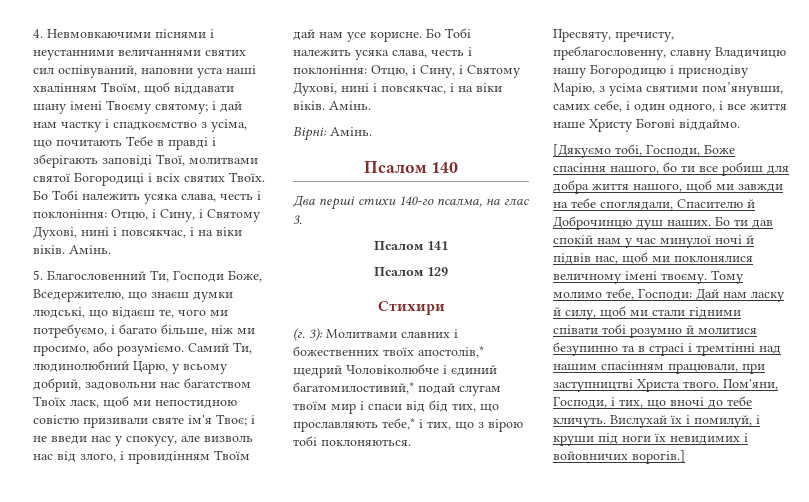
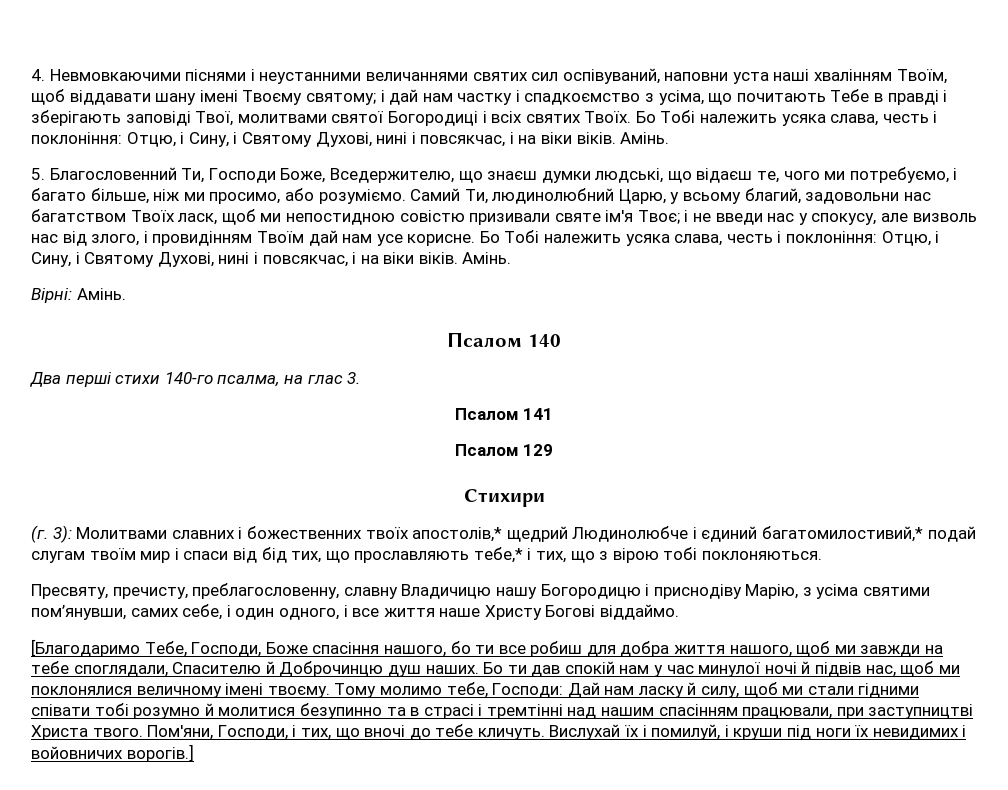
- Самий Ти, людинолюбний Царю, у всьому добрий, задовольни нас багатством Твоїх ласк, щоб ми непостидною совістю призивали святе ім'я Твоє; і не введи нас у спокусу, але визволь нас від злого, і провидінням Твоїм дай нам усе корисне.
+ Самий Ти, людинолюбний Царю, у всьому благий, задовольни нас багатством Твоїх ласк, щоб ми непостидною совістю призивали святе ім'я Твоє; і не введи нас у спокусу, але визволь нас від злого, і провидінням Твоїм дай нам усе корисне.
- (г. 3): Молитвами славних і божественних твоїх апостолів,* щедрий Чоловіколюбче і єдиний багатомилостивий,* подай слугам твоїм мир і спаси від бід тих, що прославляють тебе,* і тих, що з вірою тобі поклоняються.
+ (г. 3): Молитвами славних і божественних твоїх апостолів,* щедрий Людинолюбче і єдиний багатомилостивий,* подай слугам твоїм мир і спаси від бід тих, що прославляють тебе,* і тих, що з вірою тобі поклоняються.
- [Дякуємо тобі, Господи, Боже спасіння нашого, бо ти все робиш для добра життя нашого, щоб ми завжди на тебе споглядали, Спасителю й Доброчинцю душ наших.
+ [Благодаримо Тебе, Господи, Боже спасіння нашого, бо ти все робиш для добра життя нашого, щоб ми завжди на тебе споглядали, Спасителю й Доброчинцю душ наших.

